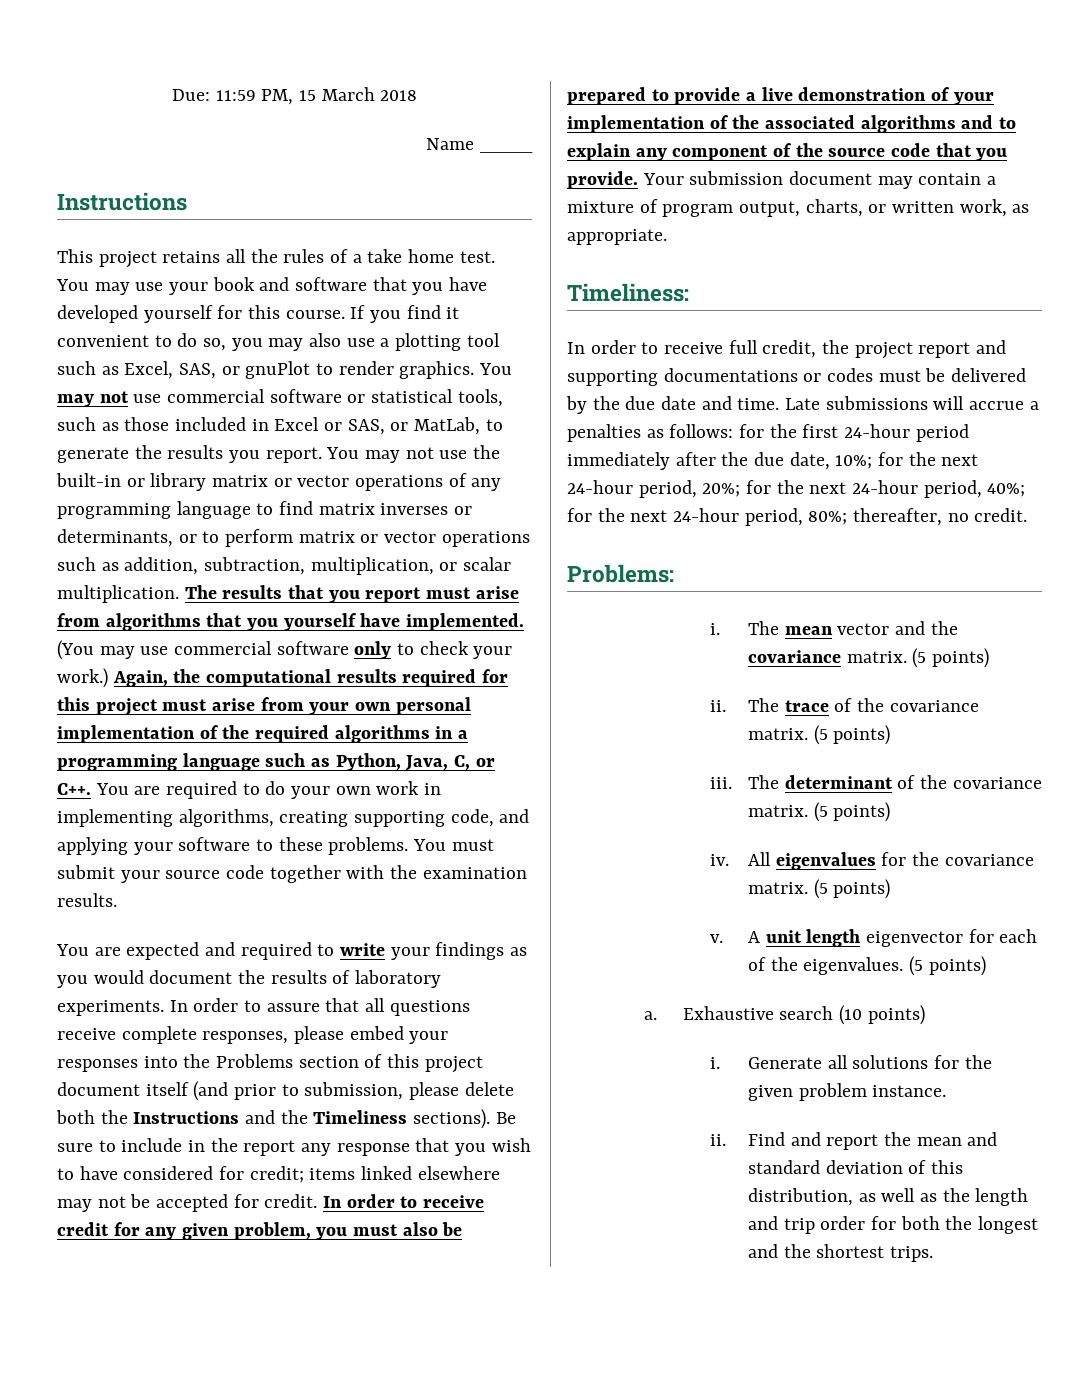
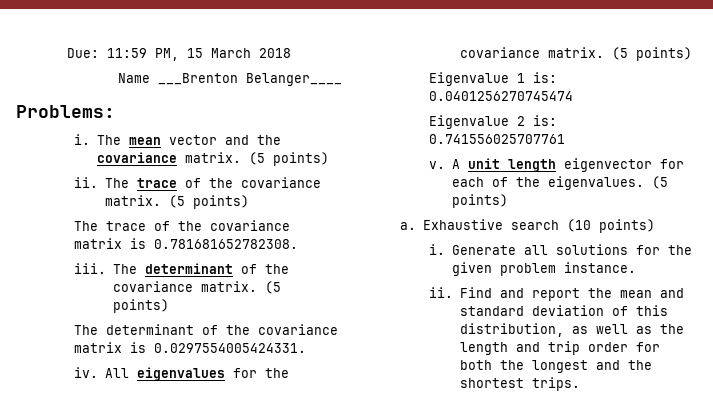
- Name ____
- Instructions
- This project retains all the rules of a take home test. You may use your book and software that you have developed yourself for this course. If you find it convenient to do so, you may also use a plotting tool such as Excel, SAS, or gnuPlot to render graphics. You may not use commercial software or statistical tools, such as those included in Excel or SAS, or MatLab, to generate the results you report. You may not use the built-in or library matrix or vector operations of any programming language to find matrix inverses or determinants, or to perform matrix or vector operations such as addition, subtraction, multiplication, or scalar multiplication. The results that you report must arise from algorithms that you yourself have implemented. (You may use commercial software only to check your work.) Again, the computational results required for this project must arise from your own personal implementation of the required algorithms in a programming language such as Python, Java, C, or C++. You are required to do your own work in implementing algorithms, creating supporting code, and applying your software to these problems. You must submit your source code together with the examination results.
- You are expected and required to write your findings as you would document the results of laboratory experiments. In order to assure that all questions receive complete responses, please embed your responses into the Problems section of this project document itself (and prior to submission, please delete both the Instructions and the Timeliness sections). Be sure to include in the report any response that you wish to have considered for credit; items linked elsewhere may not be accepted for credit. In order to receive credit for any given problem, you must also be prepared to provide a live demonstration of your implementation of the associated algorithms and to explain any component of the source code that you provide. Your submission document may contain a mixture of program output, charts, or written work, as appropriate.
- Timeliness:
- In order to receive full credit, the project report and supporting documentations or codes must be delivered by the due date and time. Late submissions will accrue a penalties as follows: for the first 24-hour period immediately after the due date, 10%; for the next 24-hour period, 20%; for the next 24-hour period, 40%; for the next 24-hour period, 80%; thereafter, no credit.
+ Name ___Brenton Belanger____
+ The trace of the covariance matrix is 0.781681652782308.
+ The determinant of the covariance matrix is 0.0297554005424331.
+ Eigenvalue 1 is: 0.0401256270745474
+ Eigenvalue 2 is: 0.741556025707761

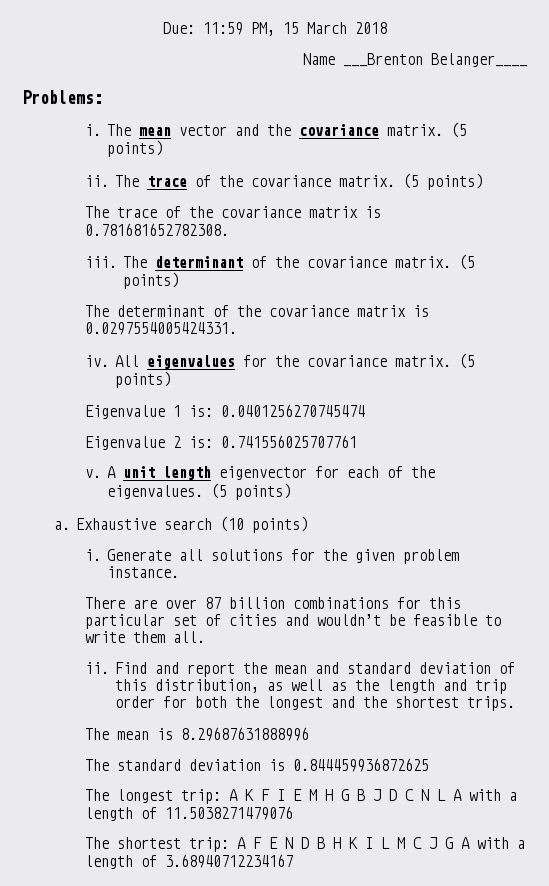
+ There are over 87 billion combinations for this particular set of cities and wouldn’t be feasible to write them all.
+ The mean is 8.29687631888996
+ The standard deviation is 0.844459936872625
+ The longest trip: A K F I E M H G B J D C N L A with a length of 11.5038271479076
+ The shortest trip: A F E N D B H K I L M C J G A with a length of 3.68940712234167

